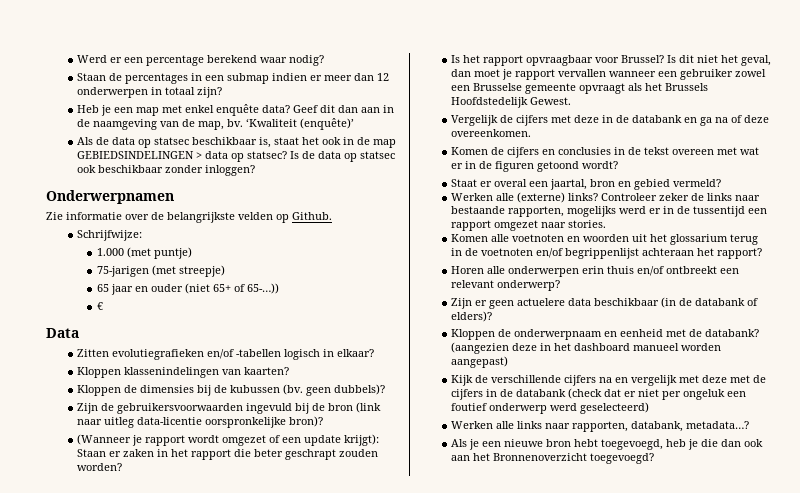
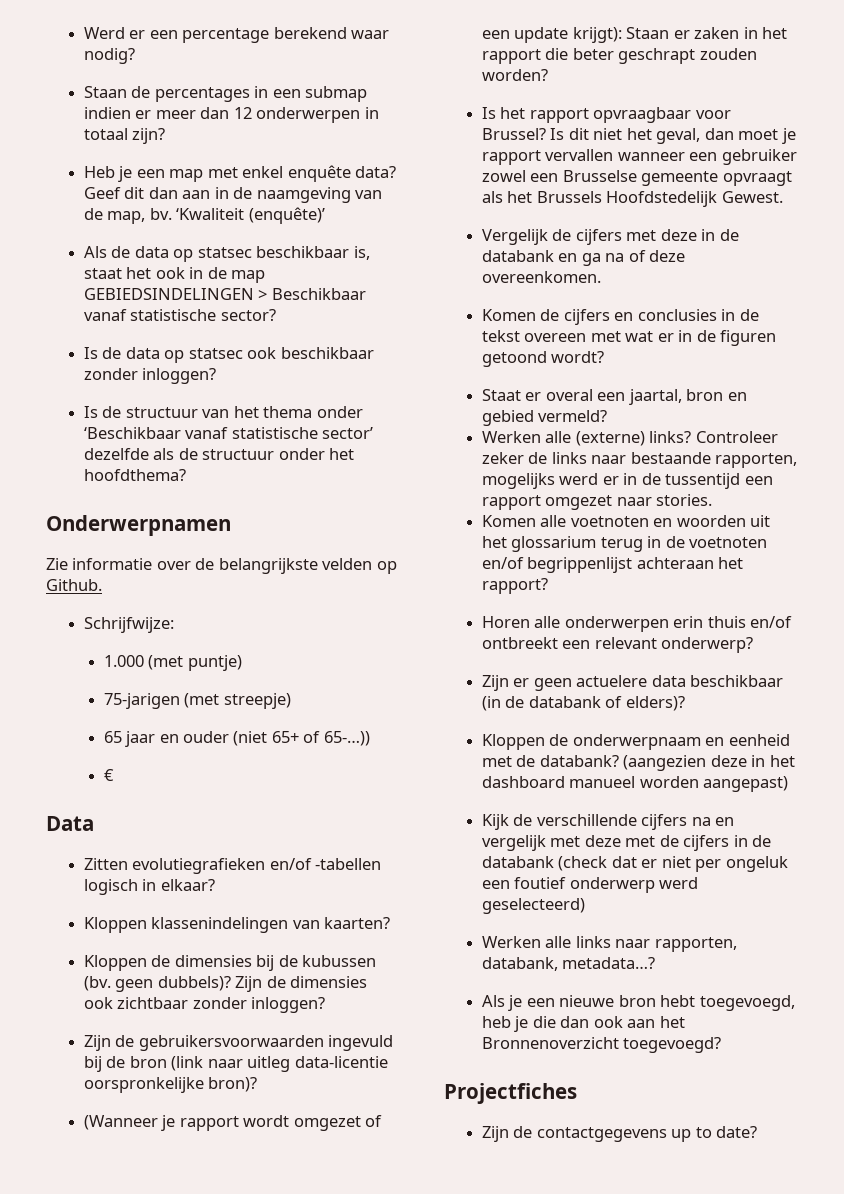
- Als de data op statsec beschikbaar is, staat het ook in de map GEBIEDSINDELINGEN > data op statsec? Is de data op statsec ook beschikbaar zonder inloggen?
+ Als de data op statsec beschikbaar is, staat het ook in de map GEBIEDSINDELINGEN > Beschikbaar vanaf statistische sector?
+ Is de data op statsec ook beschikbaar zonder inloggen?
+ Is de structuur van het thema onder ‘Beschikbaar vanaf statistische sector’ dezelfde als de structuur onder het hoofdthema?
+ Zijn de dimensies ook zichtbaar zonder inloggen?
+ Projectfiches
+ Zijn de contactgegevens up to date?

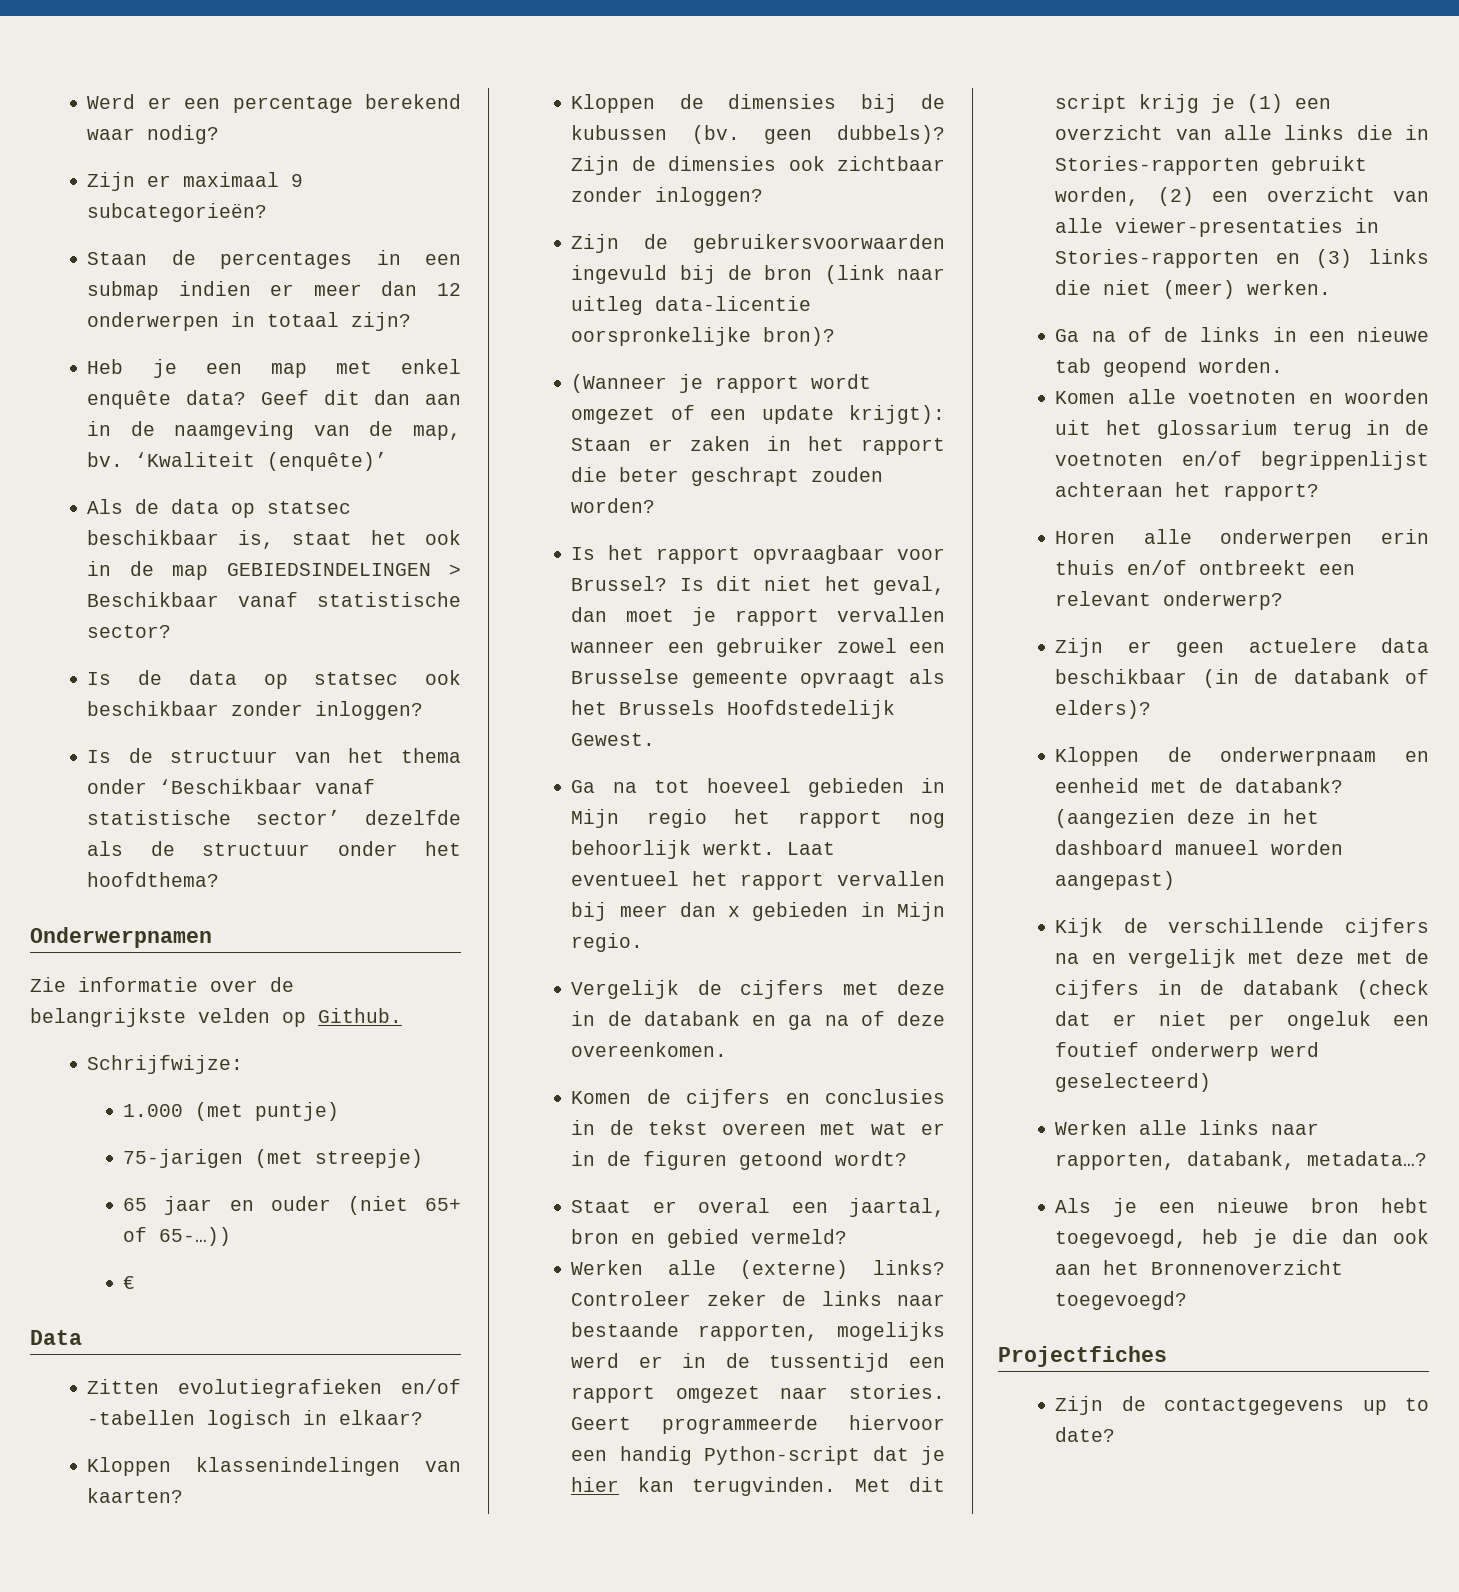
+ Zijn er maximaal 9 subcategorieën?
+ Ga na tot hoeveel gebieden in Mijn regio het rapport nog behoorlijk werkt. Laat eventueel het rapport vervallen bij meer dan x gebieden in Mijn regio.
+ Geert programmeerde hiervoor een handig Python-script dat je hier kan terugvinden. Met dit script krijg je (1) een overzicht van alle links die in Stories-rapporten gebruikt worden, (2) een overzicht van alle viewer-presentaties in Stories-rapporten en (3) links die niet (meer) werken.
+ Ga na of de links in een nieuwe tab geopend worden.

